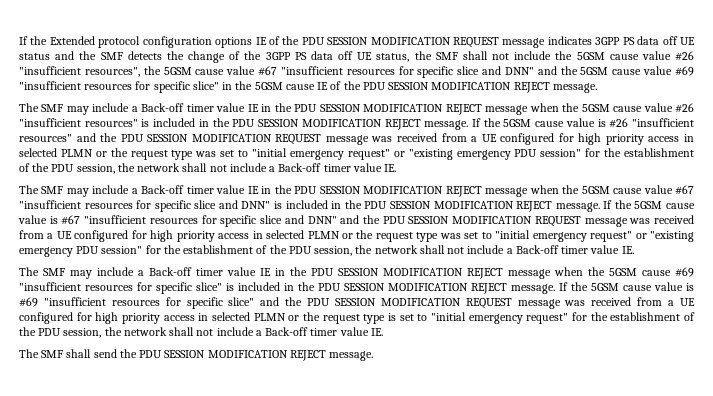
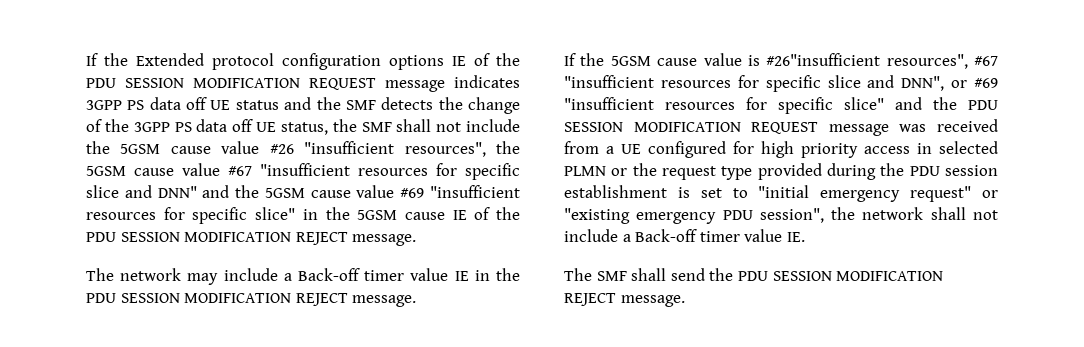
- The SMF may include a Back-off timer value IE in the PDU SESSION MODIFICATION REJECT message when the 5GSM cause value #26 "insufficient resources" is included in the PDU SESSION MODIFICATION REJECT message. If the 5GSM cause value is #26 "insufficient resources" and the PDU SESSION MODIFICATION REQUEST message was received from a UE configured for high priority access in selected PLMN or the request type was set to "initial emergency request" or "existing emergency PDU session" for the establishment of the PDU session, the network shall not include a Back-off timer value IE.
- The SMF may include a Back-off timer value IE in the PDU SESSION MODIFICATION REJECT message when the 5GSM cause value #67 "insufficient resources for specific slice and DNN" is included in the PDU SESSION MODIFICATION REJECT message. If the 5GSM cause value is #67 "insufficient resources for specific slice and DNN" and the PDU SESSION MODIFICATION REQUEST message was received from a UE configured for high priority access in selected PLMN or the request type was set to "initial emergency request" or "existing emergency PDU session" for the establishment of the PDU session, the network shall not include a Back-off timer value IE.
- The SMF may include a Back-off timer value IE in the PDU SESSION MODIFICATION REJECT message when the 5GSM cause #69 "insufficient resources for specific slice" is included in the PDU SESSION MODIFICATION REJECT message. If the 5GSM cause value is #69 "insufficient resources for specific slice" and the PDU SESSION MODIFICATION REQUEST message was received from a UE configured for high priority access in selected PLMN or the request type is set to "initial emergency request" for the establishment of the PDU session, the network shall not include a Back-off timer value IE.
+ The network may include a Back-off timer value IE in the PDU SESSION MODIFICATION REJECT message.
+ If the 5GSM cause value is #26"insufficient resources", #67 "insufficient resources for specific slice and DNN", or #69 "insufficient resources for specific slice" and the PDU SESSION MODIFICATION REQUEST message was received from a UE configured for high priority access in selected PLMN or the request type provided during the PDU session establishment is set to "initial emergency request" or "existing emergency PDU session", the network shall not include a Back-off timer value IE.

